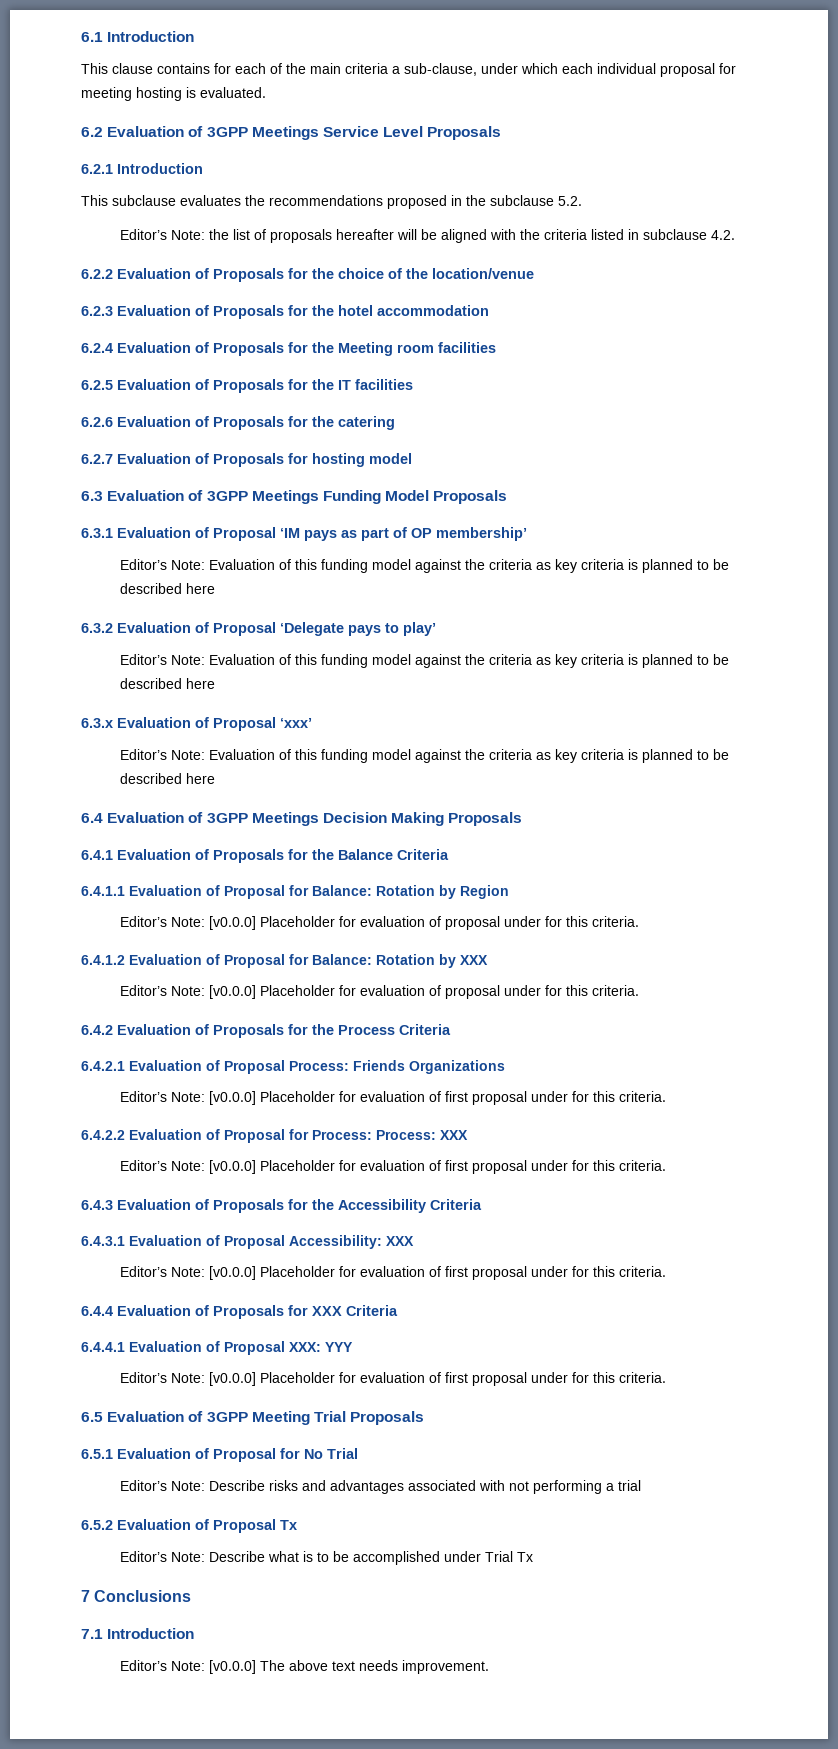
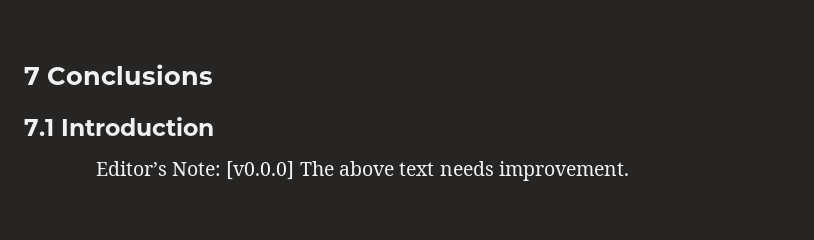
- 6.1 Introduction
- This clause contains for each of the main criteria a sub-clause, under which each individual proposal for meeting hosting is evaluated.
- 6.2 Evaluation of 3GPP Meetings Service Level Proposals
- 6.2.1 Introduction
- This subclause evaluates the recommendations proposed in the subclause 5.2.
- Editor’s Note: the list of proposals hereafter will be aligned with the criteria listed in subclause 4.2.
- 6.2.2 Evaluation of Proposals for the choice of the location/venue
- 6.2.3 Evaluation of Proposals for the hotel accommodation
- 6.2.4 Evaluation of Proposals for the Meeting room facilities
- 6.2.5 Evaluation of Proposals for the IT facilities
- 6.2.6 Evaluation of Proposals for the catering
- 6.2.7 Evaluation of Proposals for hosting model
- 6.3 Evaluation of 3GPP Meetings Funding Model Proposals
- 6.3.1 Evaluation of Proposal ‘IM pays as part of OP membership’
- Editor’s Note: Evaluation of this funding model against the criteria as key criteria is planned to be described here
- 6.3.2 Evaluation of Proposal ‘Delegate pays to play’
- Editor’s Note: Evaluation of this funding model against the criteria as key criteria is planned to be described here
- 6.3.x Evaluation of Proposal ‘xxx’
- Editor’s Note: Evaluation of this funding model against the criteria as key criteria is planned to be described here
- 6.4 Evaluation of 3GPP Meetings Decision Making Proposals
- 6.4.1 Evaluation of Proposals for the Balance Criteria
- 6.4.1.1 Evaluation of Proposal for Balance: Rotation by Region
- Editor’s Note: [v0.0.0] Placeholder for evaluation of proposal under for this criteria.
- 6.4.1.2 Evaluation of Proposal for Balance: Rotation by XXX
- Editor’s Note: [v0.0.0] Placeholder for evaluation of proposal under for this criteria.
- 6.4.2 Evaluation of Proposals for the Process Criteria
- 6.4.2.1 Evaluation of Proposal Process: Friends Organizations
- Editor’s Note: [v0.0.0] Placeholder for evaluation of first proposal under for this criteria.
- 6.4.2.2 Evaluation of Proposal for Process: Process: XXX
- Editor’s Note: [v0.0.0] Placeholder for evaluation of first proposal under for this criteria.
- 6.4.3 Evaluation of Proposals for the Accessibility Criteria
- 6.4.3.1 Evaluation of Proposal Accessibility: XXX
- Editor’s Note: [v0.0.0] Placeholder for evaluation of first proposal under for this criteria.
- 6.4.4 Evaluation of Proposals for XXX Criteria
- 6.4.4.1 Evaluation of Proposal XXX: YYY
- Editor’s Note: [v0.0.0] Placeholder for evaluation of first proposal under for this criteria.
- 6.5 Evaluation of 3GPP Meeting Trial Proposals
- 6.5.1 Evaluation of Proposal for No Trial
- Editor’s Note: Describe risks and advantages associated with not performing a trial
- 6.5.2 Evaluation of Proposal Tx
- Editor’s Note: Describe what is to be accomplished under Trial Tx

